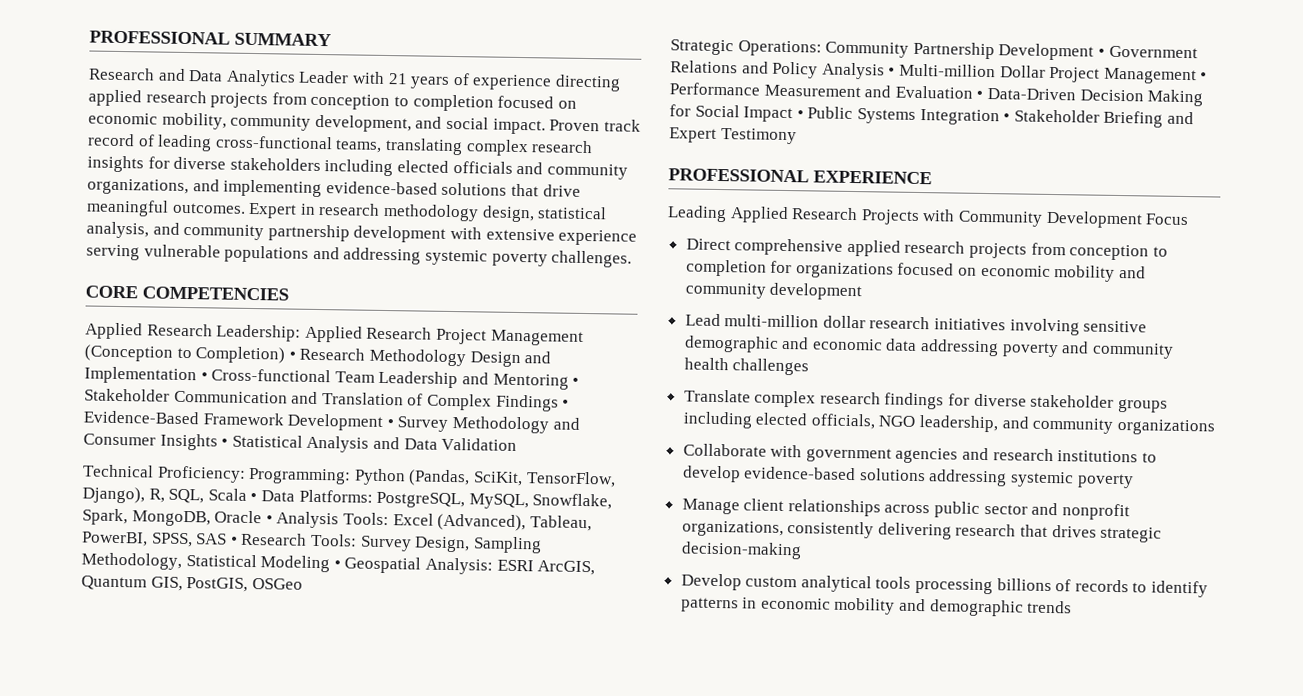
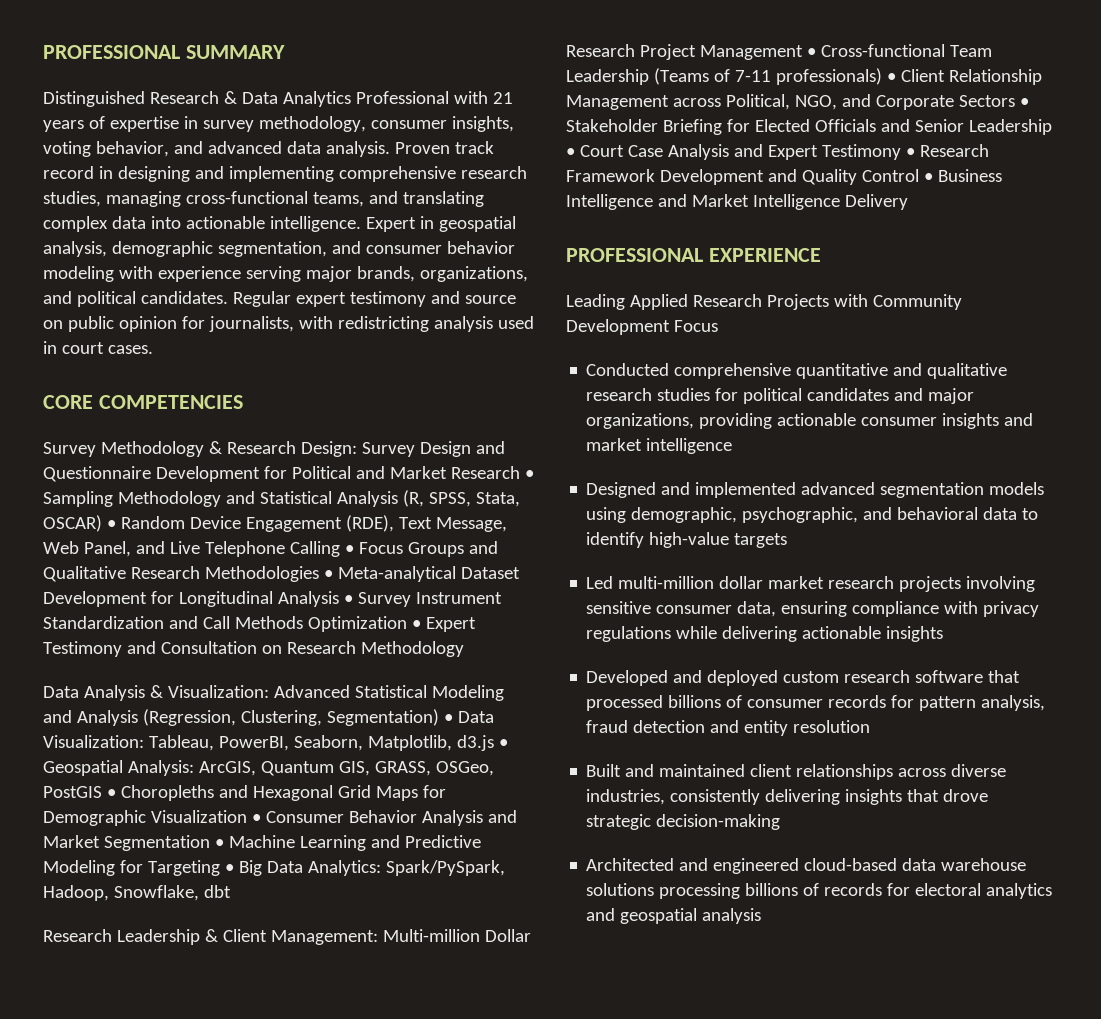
- Research and Data Analytics Leader with 21 years of experience directing applied research projects from conception to completion focused on economic mobility, community development, and social impact. Proven track record of leading cross-functional teams, translating complex research insights for diverse stakeholders including elected officials and community organizations, and implementing evidence-based solutions that drive meaningful outcomes. Expert in research methodology design, statistical analysis, and community partnership development with extensive experience serving vulnerable populations and addressing systemic poverty challenges.
+ Distinguished Research & Data Analytics Professional with 21 years of expertise in survey methodology, consumer insights, voting behavior, and advanced data analysis. Proven track record in designing and implementing comprehensive research studies, managing cross-functional teams, and translating complex data into actionable intelligence. Expert in geospatial analysis, demographic segmentation, and consumer behavior modeling with experience serving major brands, organizations, and political candidates. Regular expert testimony and source on public opinion for journalists, with redistricting analysis used in court cases.
  CORE COMPETENCIES
- Applied Research Leadership: Applied Research Project Management (Conception to Completion) • Research Methodology Design and Implementation • Cross-functional Team Leadership and Mentoring • Stakeholder Communication and Translation of Complex Findings • Evidence-Based Framework Development • Survey Methodology and Consumer Insights • Statistical Analysis and Data Validation
- Technical Proficiency: Programming: Python (Pandas, SciKit, TensorFlow, Django), R, SQL, Scala • Data Platforms: PostgreSQL, MySQL, Snowflake, Spark, MongoDB, Oracle • Analysis Tools: Excel (Advanced), Tableau, PowerBI, SPSS, SAS • Research Tools: Survey Design, Sampling Methodology, Statistical Modeling • Geospatial Analysis: ESRI ArcGIS, Quantum GIS, PostGIS, OSGeo
- Strategic Operations: Community Partnership Development • Government Relations and Policy Analysis • Multi-million Dollar Project Management • Performance Measurement and Evaluation • Data-Driven Decision Making for Social Impact • Public Systems Integration • Stakeholder Briefing and Expert Testimony
+ Survey Methodology & Research Design: Survey Design and Questionnaire Development for Political and Market Research • Sampling Methodology and Statistical Analysis (R, SPSS, Stata, OSCAR) • Random Device Engagement (RDE), Text Message, Web Panel, and Live Telephone Calling • Focus Groups and Qualitative Research Methodologies • Meta-analytical Dataset Development for Longitudinal Analysis • Survey Instrument Standardization and Call Methods Optimization • Expert Testimony and Consultation on Research Methodology
+ Data Analysis & Visualization: Advanced Statistical Modeling and Analysis (Regression, Clustering, Segmentation) • Data Visualization: Tableau, PowerBI, Seaborn, Matplotlib, d3.js • Geospatial Analysis: ArcGIS, Quantum GIS, GRASS, OSGeo, PostGIS • Choropleths and Hexagonal Grid Maps for Demographic Visualization • Consumer Behavior Analysis and Market Segmentation • Machine Learning and Predictive Modeling for Targeting • Big Data Analytics: Spark/PySpark, Hadoop, Snowflake, dbt
+ Research Leadership & Client Management: Multi-million Dollar Research Project Management • Cross-functional Team Leadership (Teams of 7-11 professionals) • Client Relationship Management across Political, NGO, and Corporate Sectors • Stakeholder Briefing for Elected Officials and Senior Leadership • Court Case Analysis and Expert Testimony • Research Framework Development and Quality Control • Business Intelligence and Market Intelligence Delivery
- Direct comprehensive applied research projects from conception to completion for organizations focused on economic mobility and community development
- Lead multi-million dollar research initiatives involving sensitive demographic and economic data addressing poverty and community health challenges
- Translate complex research findings for diverse stakeholder groups including elected officials, NGO leadership, and community organizations
- Collaborate with government agencies and research institutions to develop evidence-based solutions addressing systemic poverty
- Manage client relationships across public sector and nonprofit organizations, consistently delivering research that drives strategic decision-making
- Develop custom analytical tools processing billions of records to identify patterns in economic mobility and demographic trends
+ Conducted comprehensive quantitative and qualitative research studies for political candidates and major organizations, providing actionable consumer insights and market intelligence
+ Designed and implemented advanced segmentation models using demographic, psychographic, and behavioral data to identify high-value targets
+ Led multi-million dollar market research projects involving sensitive consumer data, ensuring compliance with privacy regulations while delivering actionable insights
+ Developed and deployed custom research software that processed billions of consumer records for pattern analysis, fraud detection and entity resolution
+ Built and maintained client relationships across diverse industries, consistently delivering insights that drove strategic decision-making
+ Architected and engineered cloud-based data warehouse solutions processing billions of records for electoral analytics and geospatial analysis

